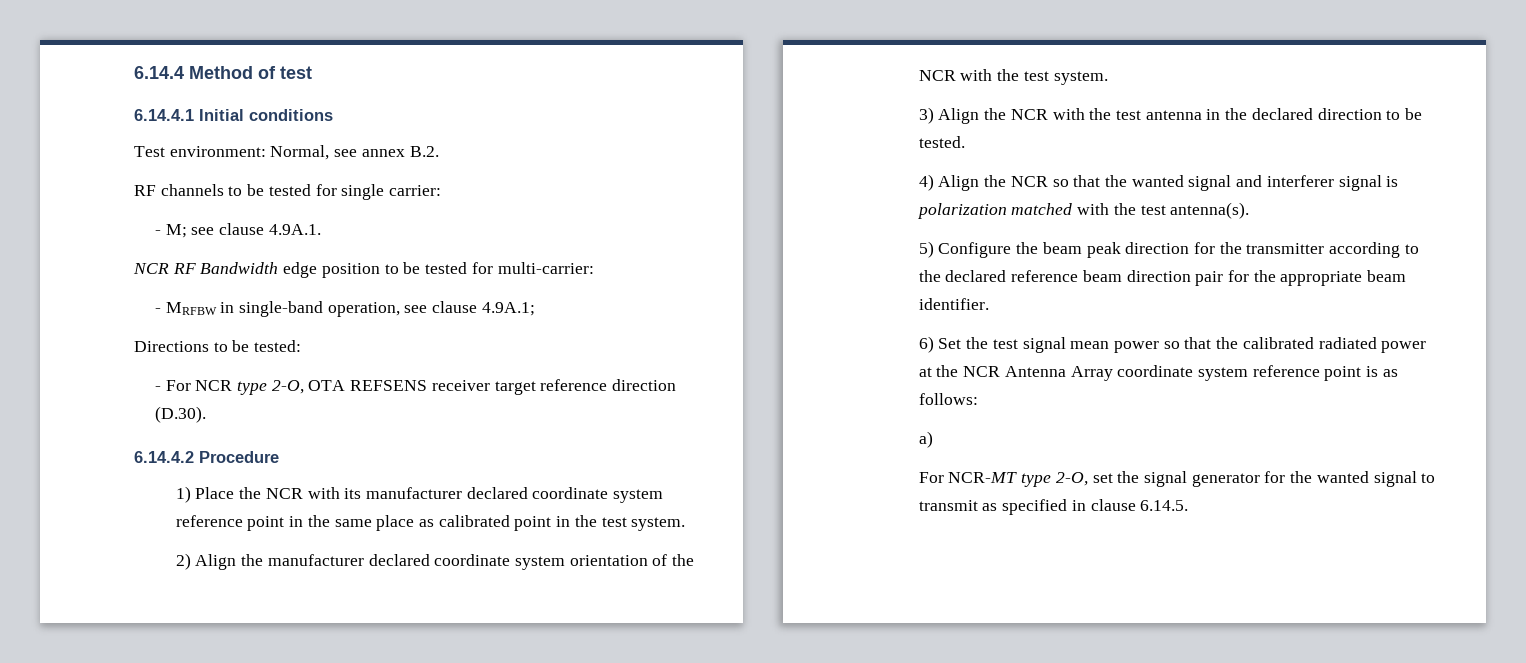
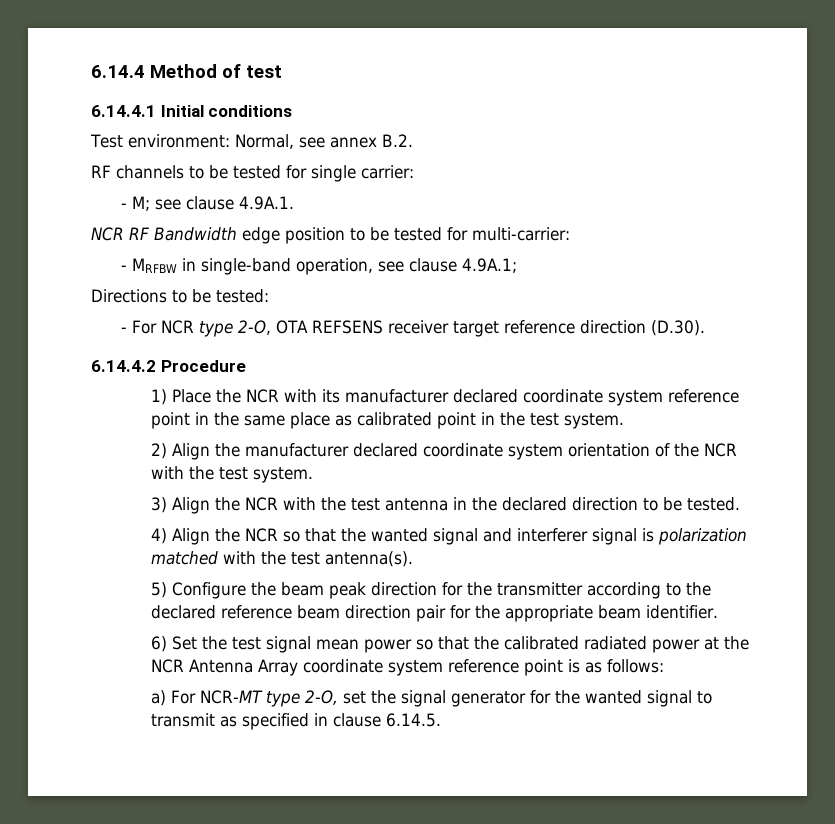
- a)
- For NCR-MT type 2-O, set the signal generator for the wanted signal to transmit as specified in clause 6.14.5.
+ a) For NCR-MT type 2-O, set the signal generator for the wanted signal to transmit as specified in clause 6.14.5.

